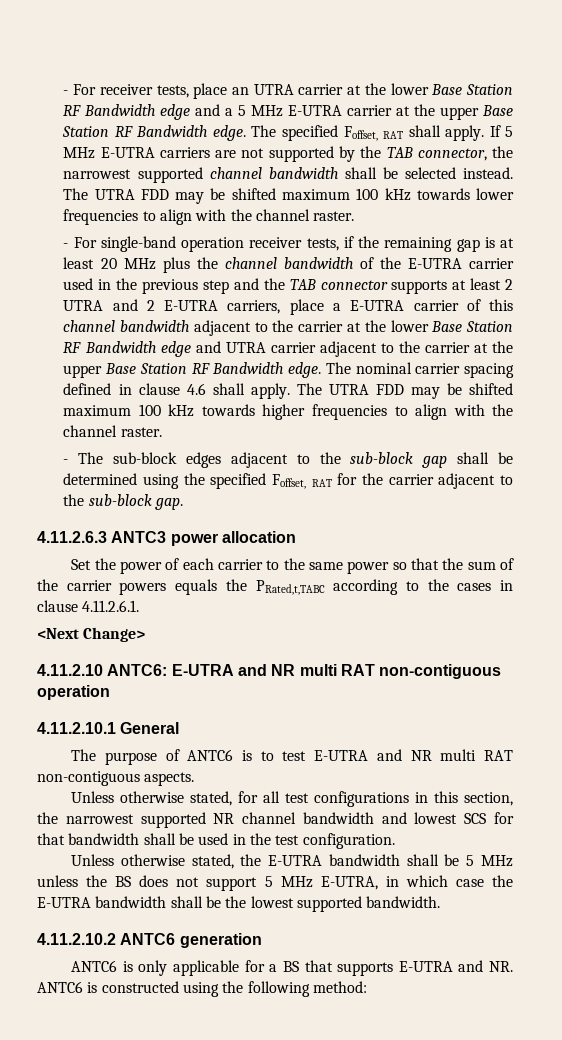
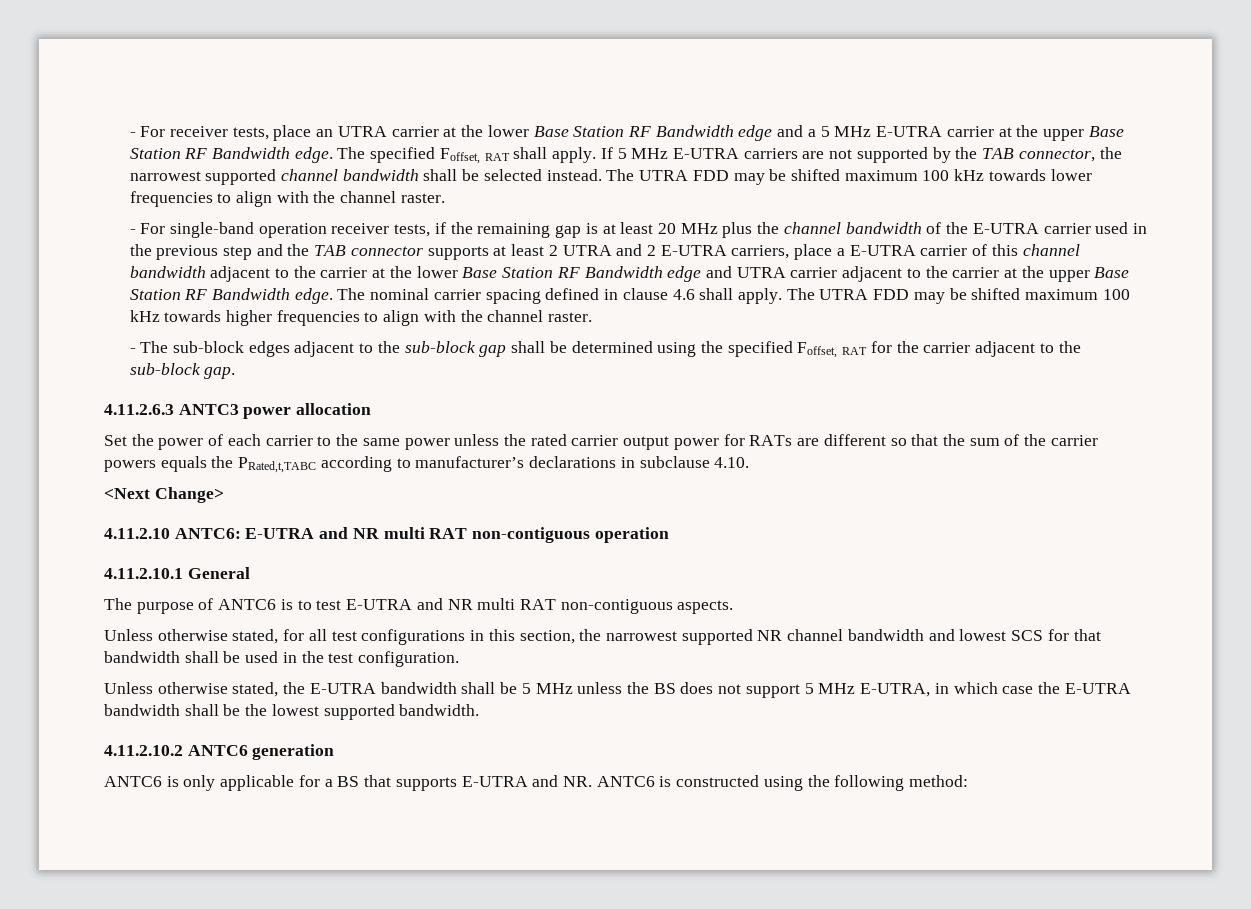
- Set the power of each carrier to the same power so that the sum of the carrier powers equals the PRated,t,TABC according to the cases in clause 4.11.2.6.1.
+ Set the power of each carrier to the same power unless the rated carrier output power for RATs are different so that the sum of the carrier powers equals the PRated,t,TABC according to manufacturer’s declarations in subclause 4.10.

